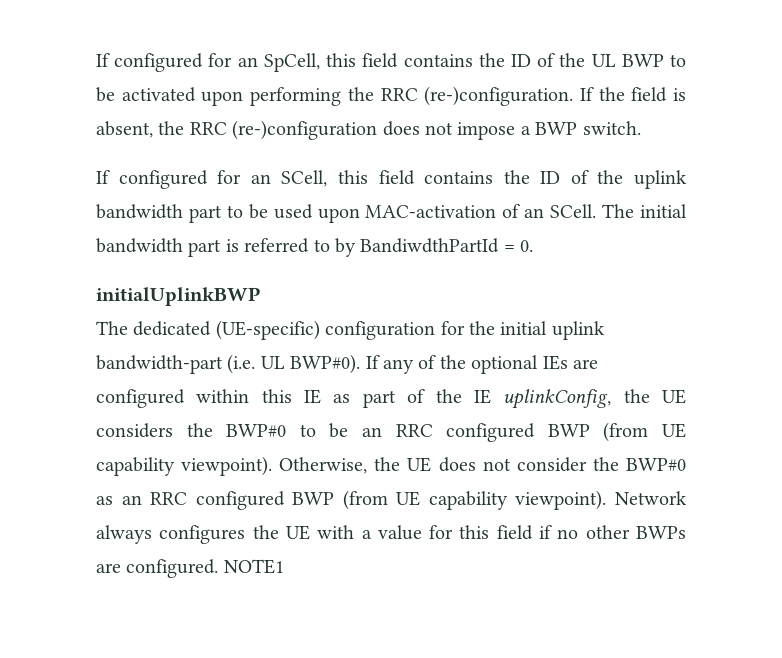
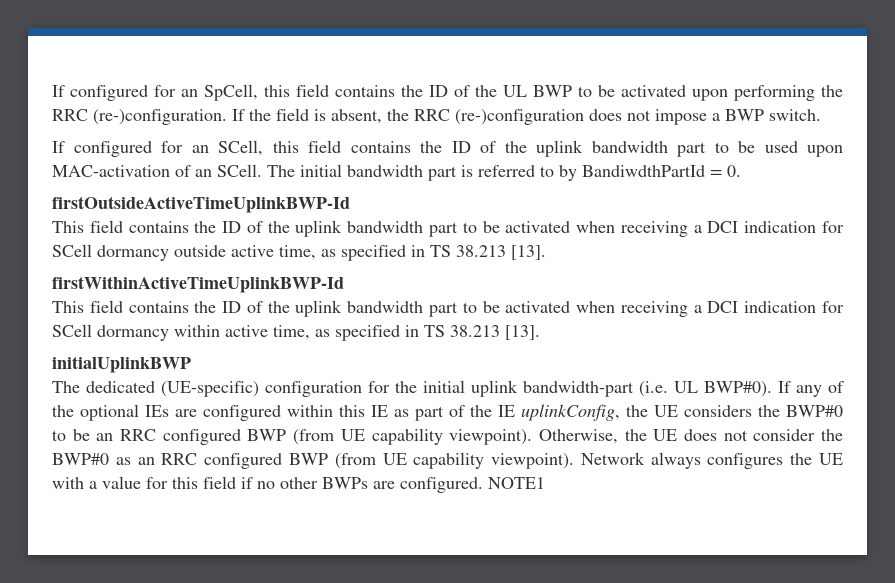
+ firstOutsideActiveTimeUplinkBWP-Id
+ This field contains the ID of the uplink bandwidth part to be activated when receiving a DCI indication for SCell dormancy outside active time, as specified in TS 38.213 [13].
+ firstWithinActiveTimeUplinkBWP-Id
+ This field contains the ID of the uplink bandwidth part to be activated when receiving a DCI indication for SCell dormancy within active time, as specified in TS 38.213 [13].

